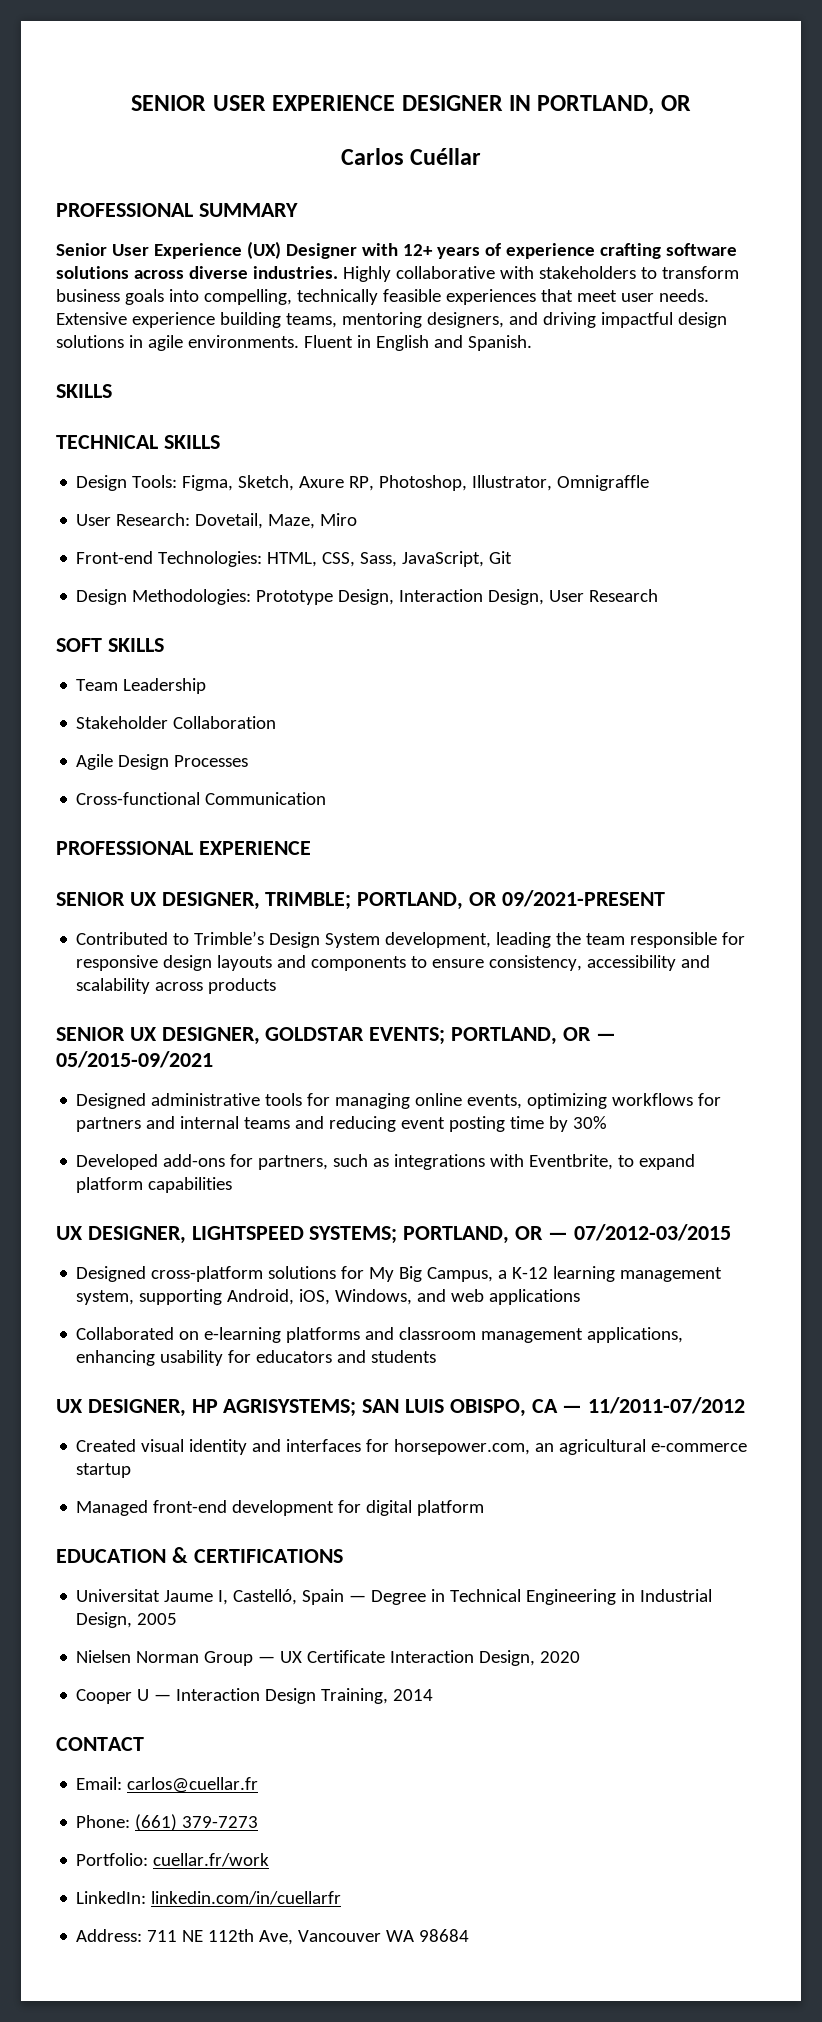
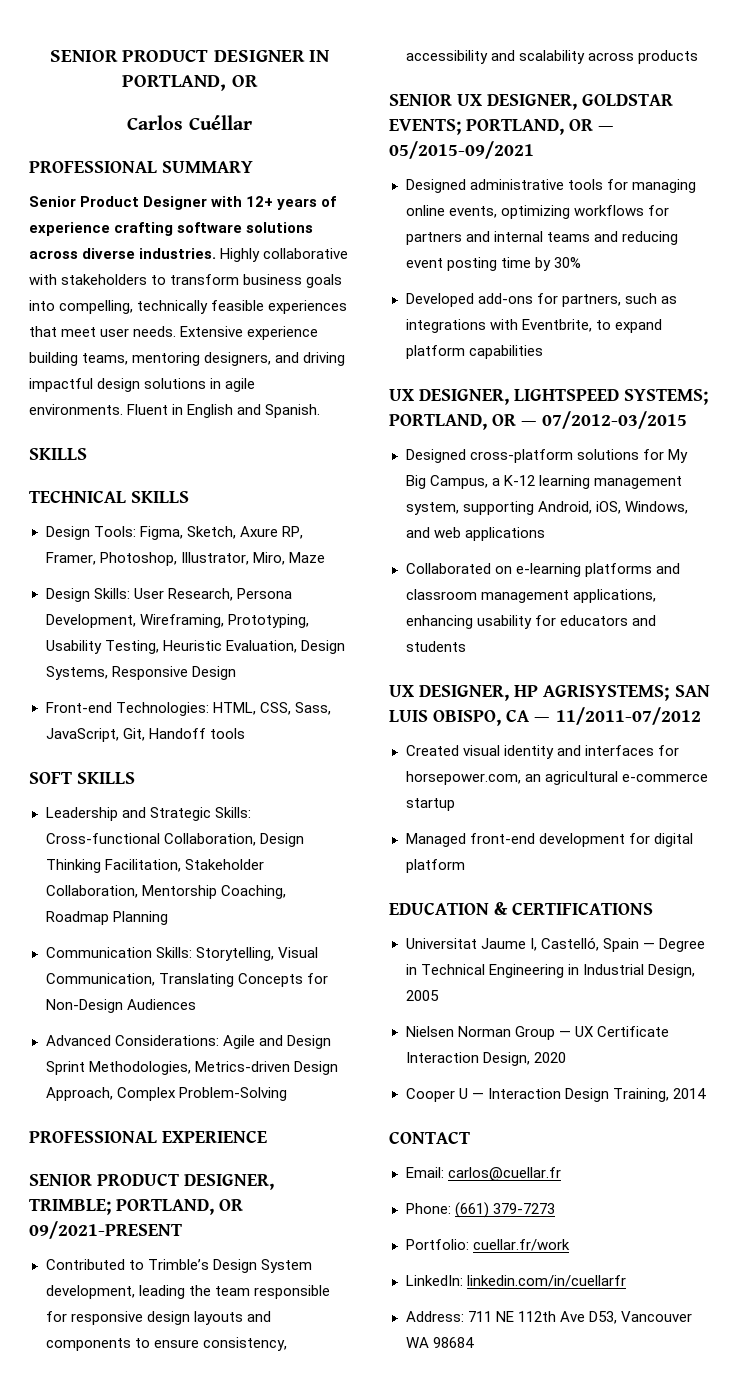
- SENIOR USER EXPERIENCE DESIGNER IN PORTLAND, OR
+ SENIOR PRODUCT DESIGNER IN PORTLAND, OR
- Senior User Experience (UX) Designer with 12+ years of experience crafting software solutions across diverse industries.
+ Senior Product Designer with 12+ years of experience crafting software solutions across diverse industries.
- Design Tools: Figma, Sketch, Axure RP, Photoshop, Illustrator, Omnigraffle
- User Research: Dovetail, Maze, Miro
+ Design Tools: Figma, Sketch, Axure RP, Framer, Photoshop, Illustrator, Miro, Maze
+ Design Skills: User Research, Persona Development, Wireframing, Prototyping, Usability Testing, Heuristic Evaluation, Design Systems, Responsive Design
- Front-end Technologies: HTML, CSS, Sass, JavaScript, Git
- Design Methodologies: Prototype Design, Interaction Design, User Research
+ Front-end Technologies: HTML, CSS, Sass, JavaScript, Git, Handoff tools
- Team Leadership
- Stakeholder Collaboration
- Agile Design Processes
- Cross-functional Communication
+ Leadership and Strategic Skills: Cross-functional Collaboration, Design Thinking Facilitation, Stakeholder Collaboration, Mentorship Coaching, Roadmap Planning
+ Communication Skills: Storytelling, Visual Communication, Translating Concepts for Non-Design Audiences
+ Advanced Considerations: Agile and Design Sprint Methodologies, Metrics-driven Design Approach, Complex Problem-Solving
- SENIOR UX DESIGNER, TRIMBLE; PORTLAND, OR 09/2021-PRESENT
+ SENIOR PRODUCT DESIGNER, TRIMBLE; PORTLAND, OR 09/2021-PRESENT
- Address: 711 NE 112th Ave, Vancouver WA 98684
+ Address: 711 NE 112th Ave D53, Vancouver WA 98684

